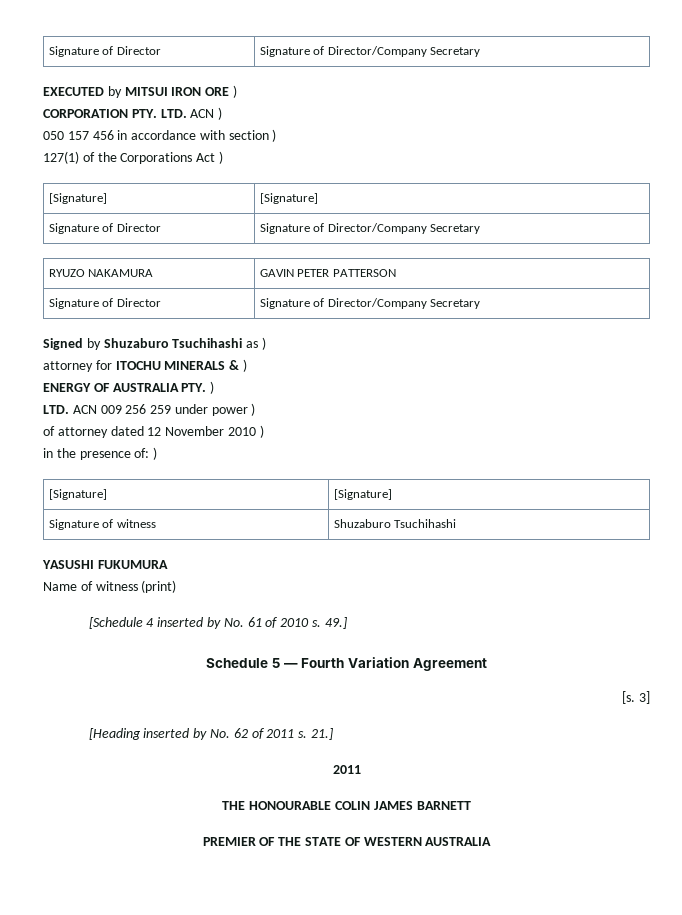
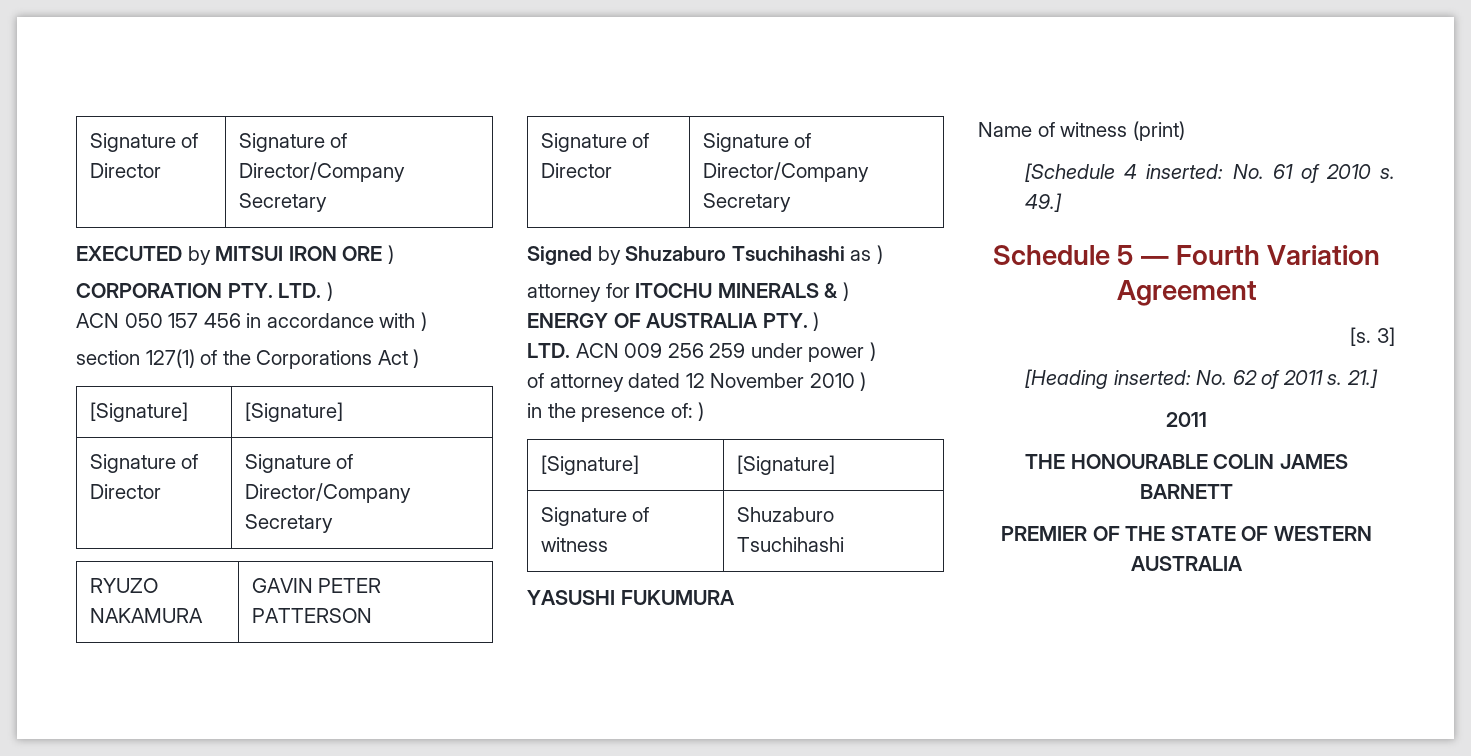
- CORPORATION PTY. LTD. ACN )
- 050 157 456 in accordance with section )
- 127(1) of the Corporations Act )
+ CORPORATION PTY. LTD. )
+ ACN 050 157 456 in accordance with )
+ section 127(1) of the Corporations Act )
- [Schedule 4 inserted by No. 61 of 2010 s.
+ [Schedule 4 inserted: No. 61 of 2010 s.
- [Heading inserted by No. 62 of 2011 s.
+ [Heading inserted: No. 62 of 2011 s.

